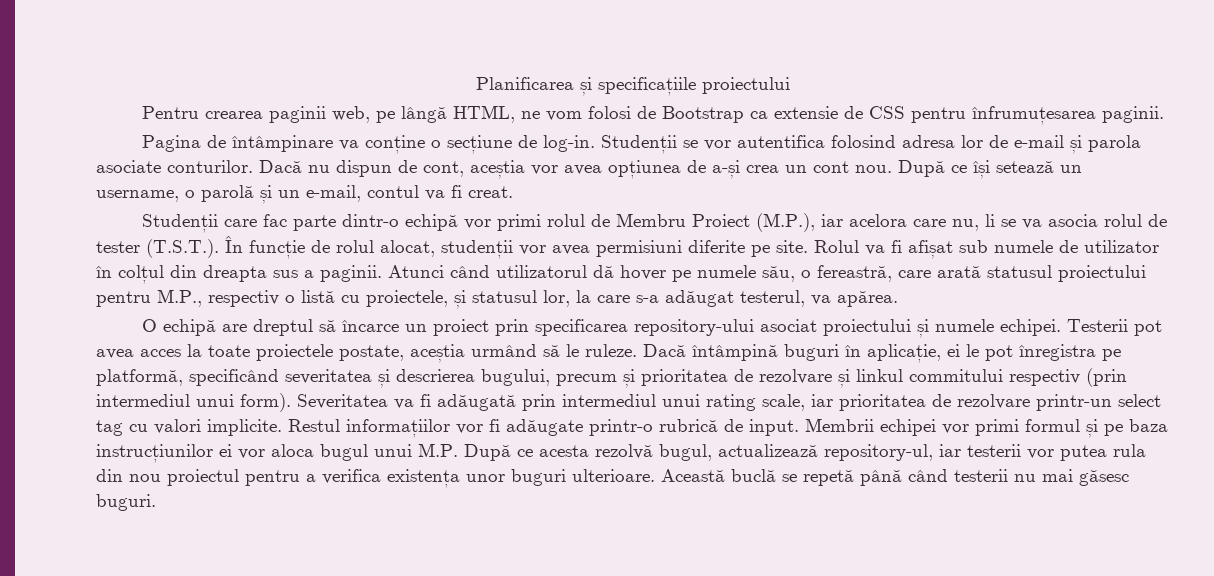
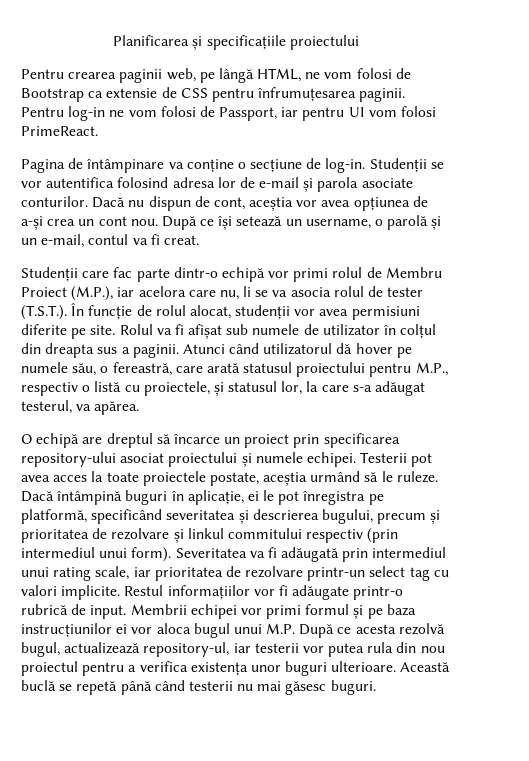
+ Pentru log-in ne vom folosi de Passport, iar pentru UI vom folosi PrimeReact.

